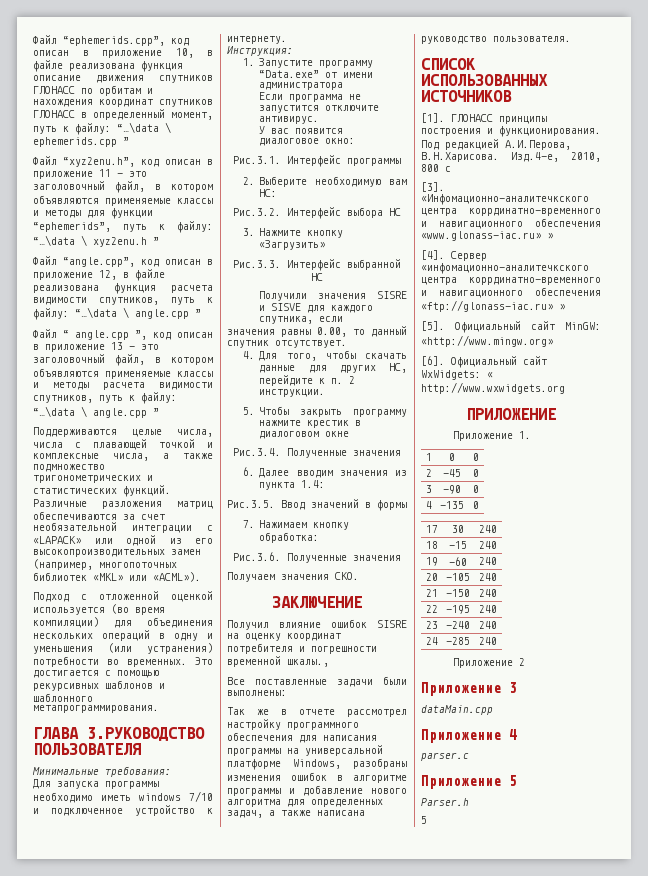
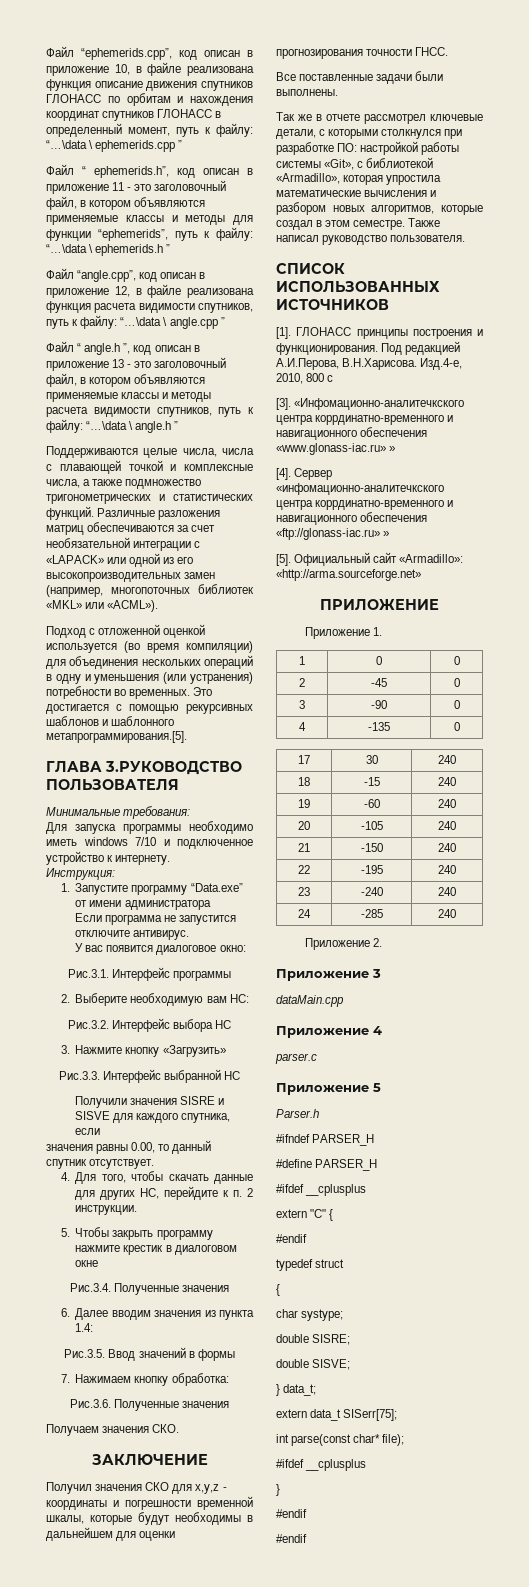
- Файл “xyz2enu.h”, код описан в приложение 11 - это заголовочный файл, в котором объявляются применяемые классы и методы для функции “ephemerids”, путь к файлу: “…\data \ xyz2enu.h ”
+ Файл “ ephemerids.h”, код описан в приложение 11 - это заголовочный файл, в котором объявляются применяемые классы и методы для функции “ephemerids”, путь к файлу: “…\data \ ephemerids.h ”
- Файл “ angle.cpp ”, код описан в приложение 13 - это заголовочный файл, в котором объявляются применяемые классы и методы расчета видимости спутников, путь к файлу: “…\data \ angle.cpp ”
+ Файл “ angle.h ”, код описан в приложение 13 - это заголовочный файл, в котором объявляются применяемые классы и методы расчета видимости спутников, путь к файлу: “…\data \ angle.h ”
- Это достигается с помощью рекурсивных шаблонов и шаблонного метапрограммирования.
+ Это достигается с помощью рекурсивных шаблонов и шаблонного метапрограммирования.[5].
- Получил влияние ошибок SISRE на оценку координат потребителя и погрешности временной шкалы.,
+ Получил значения СКО для x,y,z - координаты и погрешности временной шкалы, которые будут необходимы в дальнейшем для оценки прогнозирования точности ГНСС.
- Все поставленные задачи были выполнены:
+ Все поставленные задачи были выполнены.
- Так же в отчете рассмотрел настройку программного обеспечения для написания программы на универсальной платформе Windows, разобраны изменения ошибок в алгоритме программы и добавление нового алгоритма для определенных задач, а также написана руководство пользователя.
+ Так же в отчете рассмотрел ключевые детали, с которыми столкнулся при разработке ПО: настройкой работы системы «Git», с библиотекой «Armadillo», которая упростила математические вычисления и разбором новых алгоритмов, которые создал в этом семестре. Также написал руководство пользователя.
- Официальный сайт MinGW: «http://www.mingw.org»
- [6]. Официальный сайт WxWidgets: « http://www.wxwidgets.org
+ Официальный сайт «Armadillo»: «http://arma.sourceforge.net»
- Приложение 2
+ Приложение 2.
  Parser.h
- 5
+ #ifndef PARSER_H
+ #define PARSER_H
+ #ifdef __cplusplus
+ extern "C" {
+ #endif
+ typedef struct
+ {
+ char systype;
+ double SISRE;
+ double SISVE;
+ } data_t;
+ extern data_t SISerr[75];
+ int parse(const char* file);
+ #ifdef __cplusplus
+ }
+ #endif
+ #endif

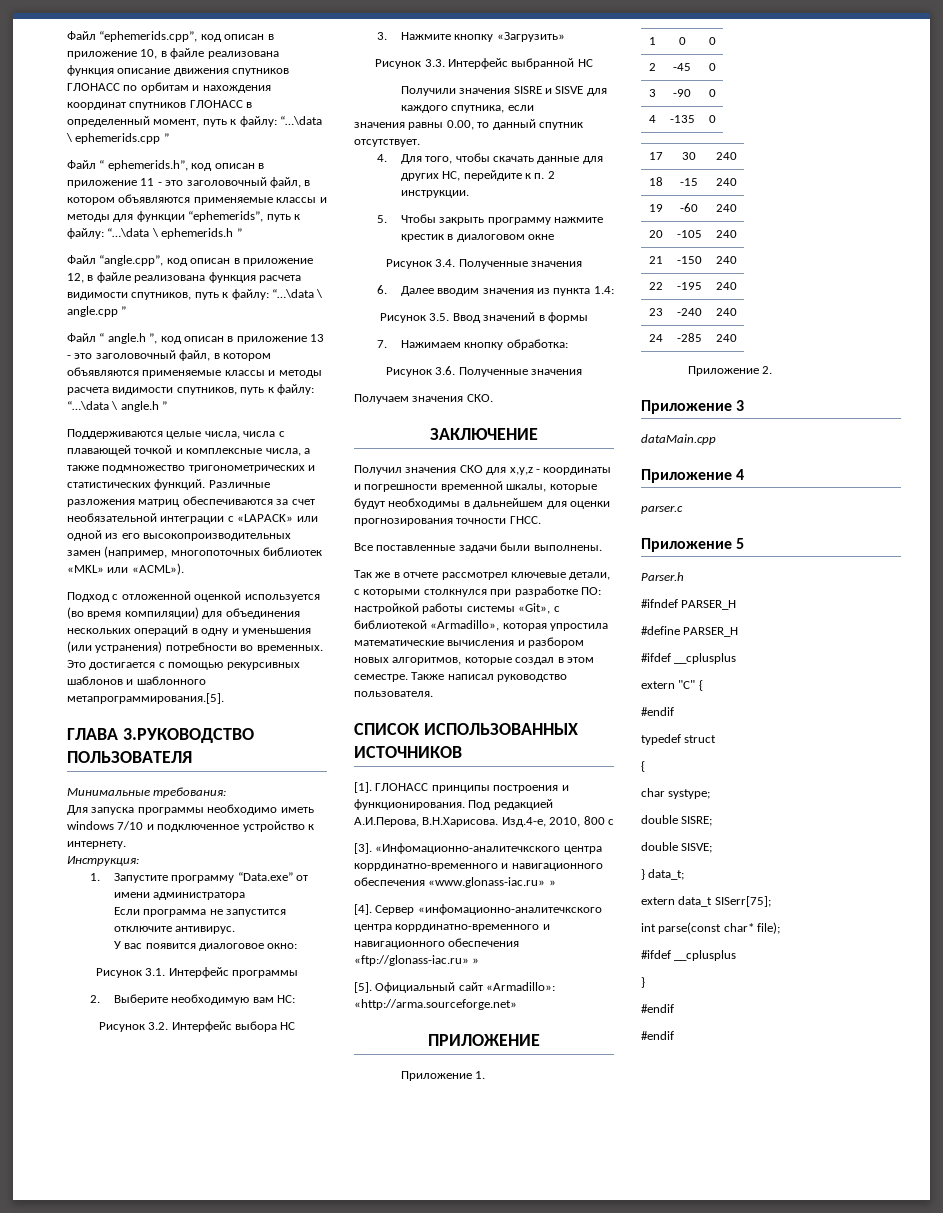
- Рис.3.1. Интерфейс программы
+ Рисунок 3.1. Интерфейс программы
- Рис.3.2. Интерфейс выбора НС
+ Рисунок 3.2. Интерфейс выбора НС
- Рис.3.3. Интерфейс выбранной НС
+ Рисунок 3.3. Интерфейс выбранной НС
- Рис.3.4. Полученные значения
+ Рисунок 3.4. Полученные значения
- Рис.3.5. Ввод значений в формы
+ Рисунок 3.5. Ввод значений в формы
- Рис.3.6. Полученные значения
+ Рисунок 3.6. Полученные значения

